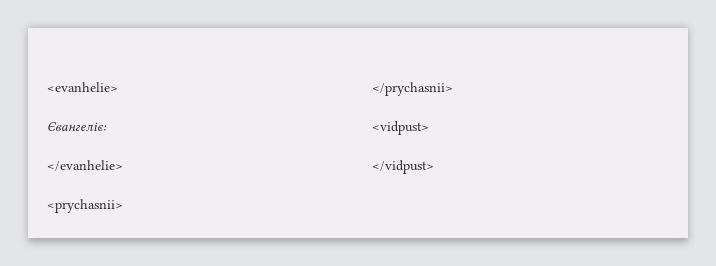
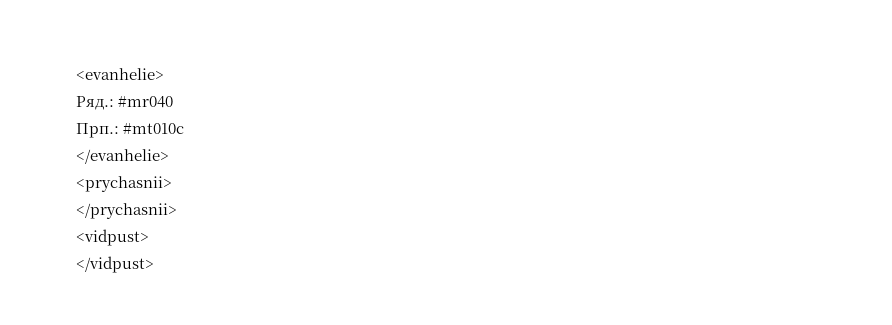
- Євангеліє:
+ Ряд.: #mr040
+ Прп.: #mt010c

